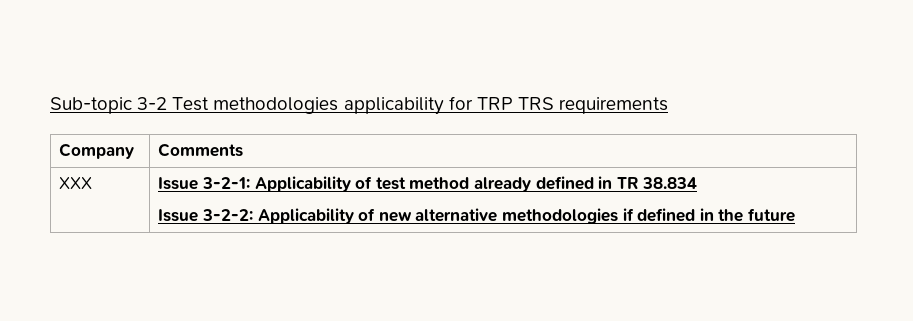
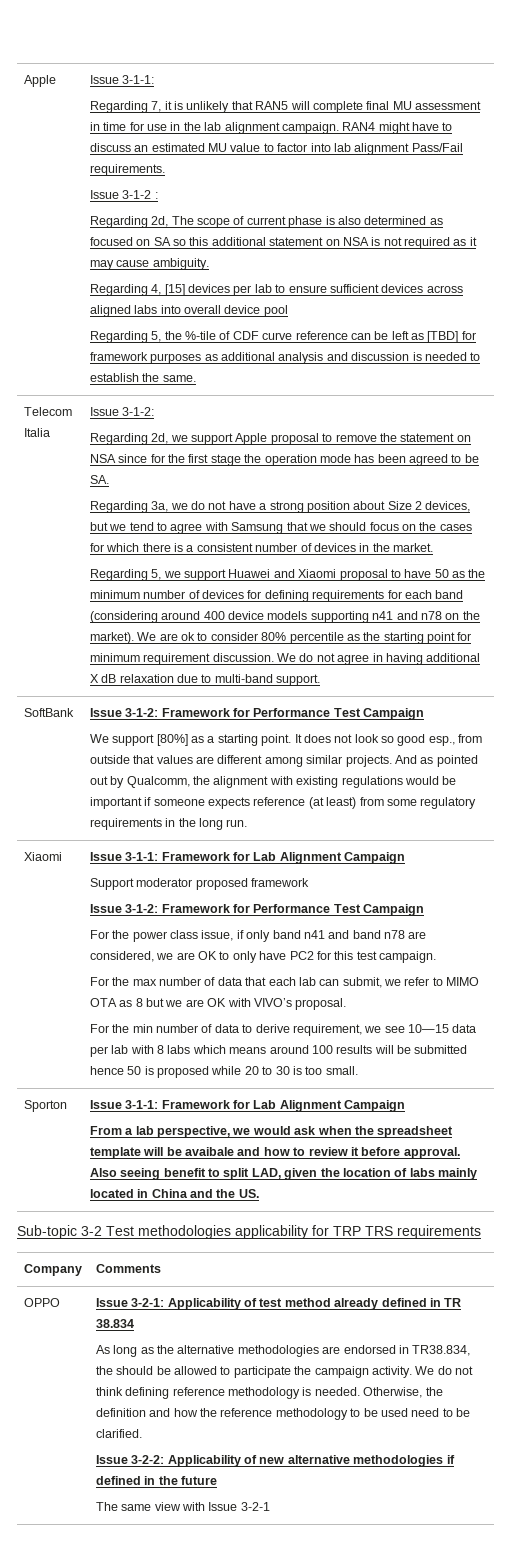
+ Apple | Issue 3-1-1:
+ Regarding 7, it is unlikely that RAN5 will complete final MU assessment in time for use in the lab alignment campaign. RAN4 might have to discuss an estimated MU value to factor into lab alignment Pass/Fail requirements.
+ Issue 3-1-2 :
+ Regarding 2d, The scope of current phase is also determined as focused on SA so this additional statement on NSA is not required as it may cause ambiguity.
+ Regarding 4, [15] devices per lab to ensure sufficient devices across aligned labs into overall device pool
+ Regarding 5, the %-tile of CDF curve reference can be left as [TBD] for framework purposes as additional analysis and discussion is needed to establish the same.
+ Telecom Italia | Issue 3-1-2:
+ Regarding 2d, we support Apple proposal to remove the statement on NSA since for the first stage the operation mode has been agreed to be SA.
+ Regarding 3a, we do not have a strong position about Size 2 devices, but we tend to agree with Samsung that we should focus on the cases for which there is a consistent number of devices in the market.
+ Regarding 5, we support Huawei and Xiaomi proposal to have 50 as the minimum number of devices for defining requirements for each band (considering around 400 device models supporting n41 and n78 on the market). We are ok to consider 80% percentile as the starting point for minimum requirement discussion. We do not agree in having additional X dB relaxation due to multi-band support.
+ SoftBank | Issue 3-1-2: Framework for Performance Test Campaign
+ We support [80%] as a starting point. It does not look so good esp., from outside that values are different among similar projects. And as pointed out by Qualcomm, the alignment with existing regulations would be important if someone expects reference (at least) from some regulatory requirements in the long run.
+ Xiaomi | Issue 3-1-1: Framework for Lab Alignment Campaign
+ Support moderator proposed framework
+ Issue 3-1-2: Framework for Performance Test Campaign
+ For the power class issue, if only band n41 and band n78 are considered, we are OK to only have PC2 for this test campaign.
+ For the max number of data that each lab can submit, we refer to MIMO OTA as 8 but we are OK with VIVO’s proposal.
+ For the min number of data to derive requirement, we see 10—15 data per lab with 8 labs which means around 100 results will be submitted hence 50 is proposed while 20 to 30 is too small.
+ Sporton | Issue 3-1-1: Framework for Lab Alignment Campaign
+ From a lab perspective, we would ask when the spreadsheet template will be avaibale and how to review it before approval. Also seeing benefit to split LAD, given the location of labs mainly located in China and the US.
- XXX
+ OPPO
+ As long as the alternative methodologies are endorsed in TR38.834, the should be allowed to participate the campaign activity. We do not think defining reference methodology is needed. Otherwise, the definition and how the reference methodology to be used need to be clarified.
+ The same view with Issue 3-2-1

